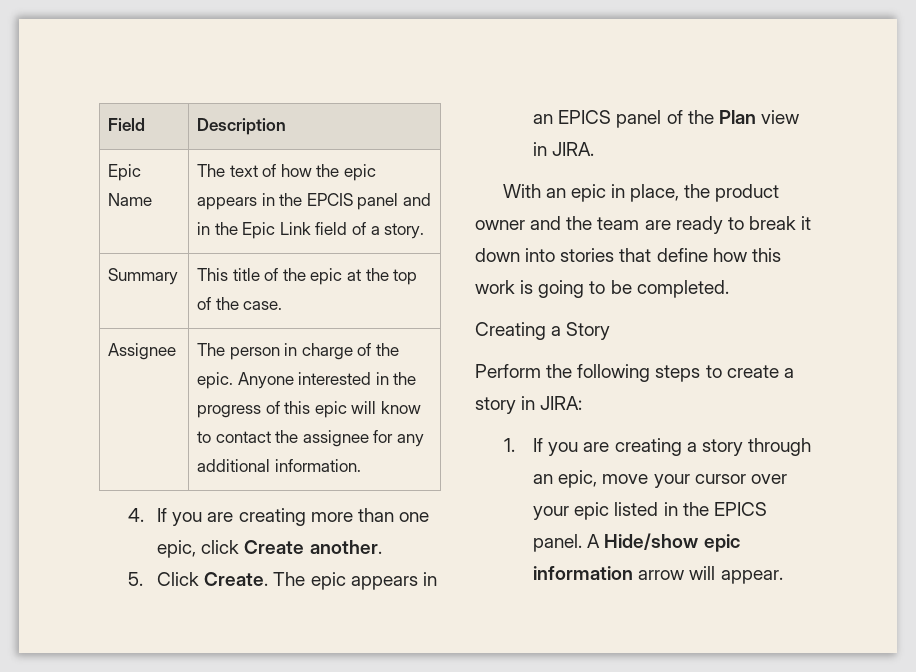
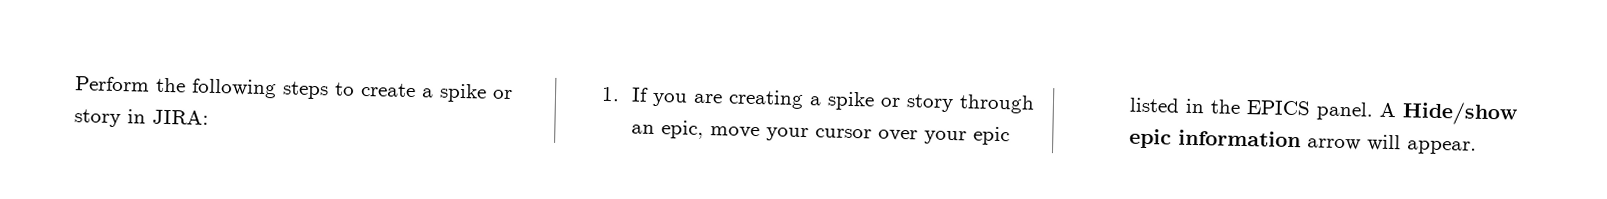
- Field | Description
- Epic Name | The text of how the epic appears in the EPCIS panel and in the Epic Link field of a story.
- Summary | This title of the epic at the top of the case.
- Assignee | The person in charge of the epic. Anyone interested in the progress of this epic will know to contact the assignee for any additional information.
- 4. If you are creating more than one epic, click Create another.
- 5. Click Create. The epic appears in an EPICS panel of the Plan view in JIRA.
- With an epic in place, the product owner and the team are ready to break it down into stories that define how this work is going to be completed.
- Creating a Story
- Perform the following steps to create a story in JIRA:
+ Perform the following steps to create a spike or story in JIRA:
- 1. If you are creating a story through an epic, move your cursor over your epic listed in the EPICS panel.
+ 1. If you are creating a spike or story through an epic, move your cursor over your epic listed in the EPICS panel.

